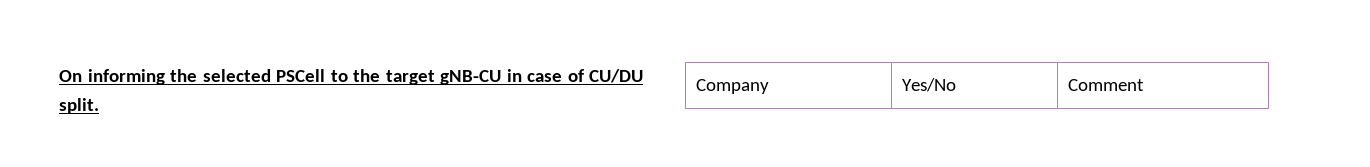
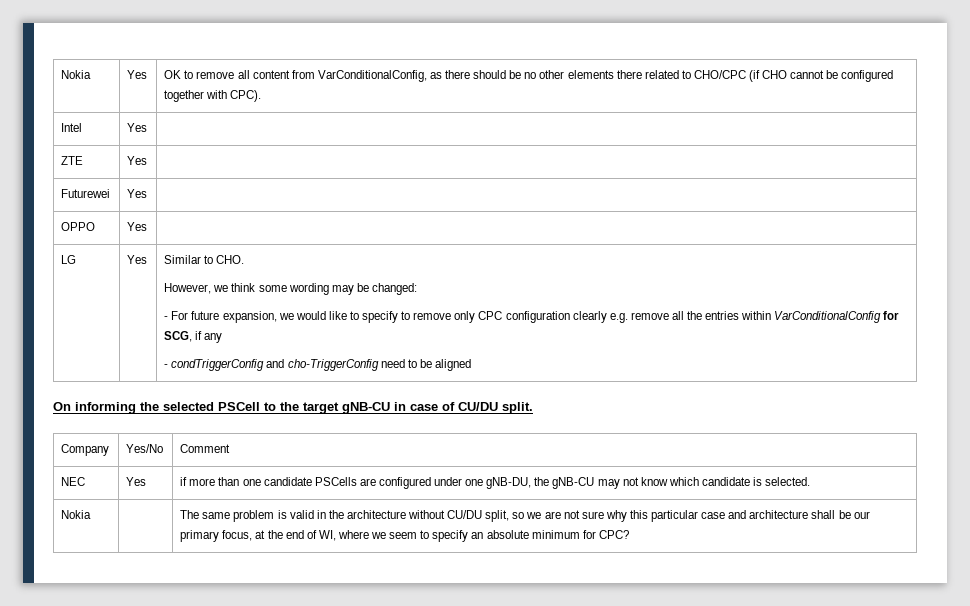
+ Nokia | Yes | OK to remove all content from VarConditionalConfig, as there should be no other elements there related to CHO/CPC (if CHO cannot be configured together with CPC).
+ Intel | Yes |
+ ZTE | Yes |
+ Futurewei | Yes |
+ OPPO | Yes |
+ LG | Yes | Similar to CHO.
+ However, we think some wording may be changed:
+ - For future expansion, we would like to specify to remove only CPC configuration clearly e.g. remove all the entries within VarConditionalConfig for SCG, if any
+ - condTriggerConfig and cho-TriggerConfig need to be aligned
+ NEC | Yes | if more than one candidate PSCells are configured under one gNB-DU, the gNB-CU may not know which candidate is selected.
+ Nokia | | The same problem is valid in the architecture without CU/DU split, so we are not sure why this particular case and architecture shall be our primary focus, at the end of WI, where we seem to specify an absolute minimum for CPC?

